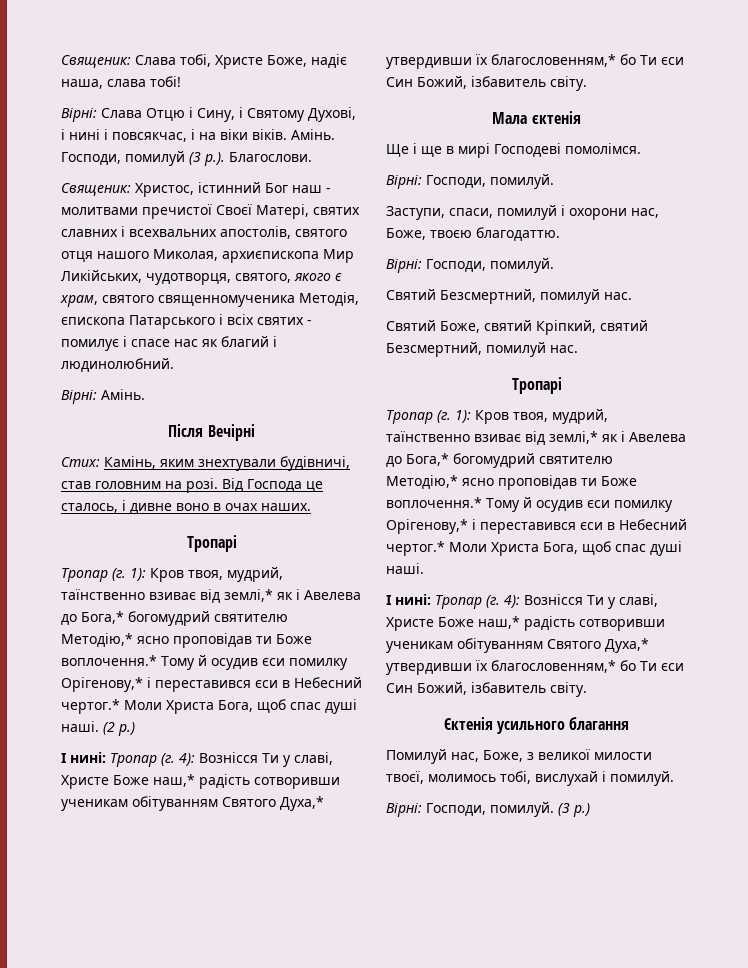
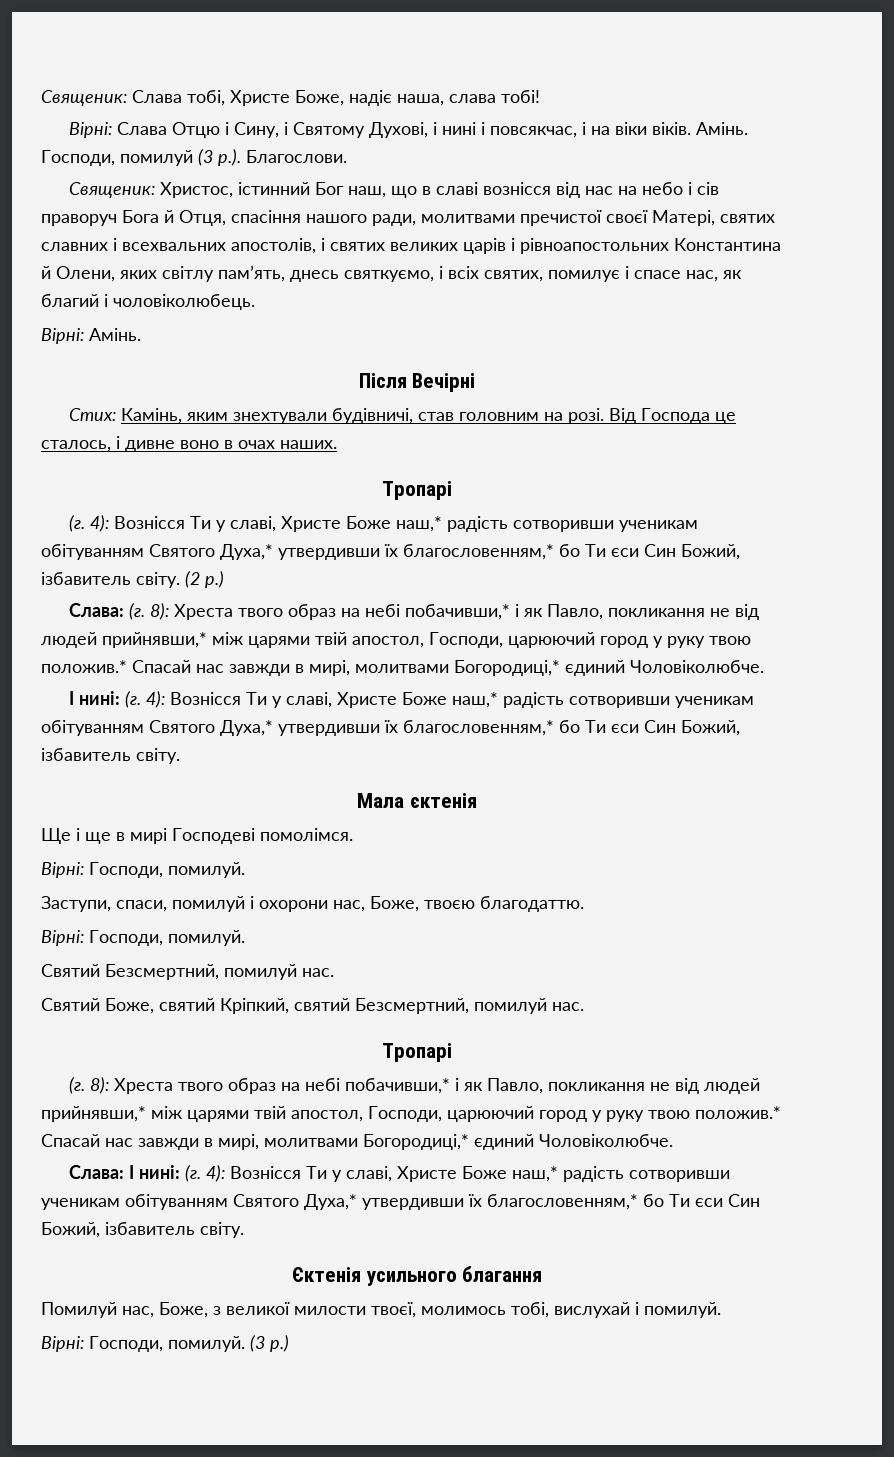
- Священик: Христос, істинний Бог наш - молитвами пречистої Своєї Матері, святих славних і всехвальних апостолів, святого отця нашого Миколая, архиєпископа Мир Ликійських, чудотворця, святого, якого є храм, святого священномученика Методія, єпископа Патарського і всіх святих - помилує і спасе нас як благий і людинолюбний.
+ Священик: Христос, істинний Бог наш, що в славі вознісся від нас на небо і сів праворуч Бога й Отця, спасіння нашого ради, молитвами пречистої своєї Матері, святих славних і всехвальних апостолів, і святих великих царів і рівноапостольних Константина й Олени, яких світлу пам’ять, днесь святкуємо, і всіх святих, помилує і спасе нас, як благий і чоловіколюбець.
- Тропар (г. 1): Кров твоя, мудрий, таїнственно взиває від землі,* як і Авелева до Бога,* богомудрий святителю Методію,* ясно проповідав ти Боже воплочення.* Тому й осудив єси помилку Орігенову,* і переставився єси в Небесний чертог.* Моли Христа Бога, щоб спас душі наші. (2 р.)
- І нині: Тропар (г. 4): Вознісся Ти у славі, Христе Боже наш,* радість сотворивши ученикам обітуванням Святого Духа,* утвердивши їх благословенням,* бо Ти єси Син Божий, ізбавитель світу.
+ (г. 4): Вознісся Ти у славі, Христе Боже наш,* радість сотворивши ученикам обітуванням Святого Духа,* утвердивши їх благословенням,* бо Ти єси Син Божий, ізбавитель світу. (2 р.)
+ Слава: (г. 8): Хреста твого образ на небі побачивши,* і як Павло, покликання не від людей прийнявши,* між царями твій апостол, Господи, царюючий город у руку твою положив.* Спасай нас завжди в мирі, молитвами Богородиці,* єдиний Чоловіколюбче.
+ І нині: (г. 4): Вознісся Ти у славі, Христе Боже наш,* радість сотворивши ученикам обітуванням Святого Духа,* утвердивши їх благословенням,* бо Ти єси Син Божий, ізбавитель світу.
  Святий Боже, святий Кріпкий, святий Безсмертний, помилуй нас.
  Тропарі
- Тропар (г. 1): Кров твоя, мудрий, таїнственно взиває від землі,* як і Авелева до Бога,* богомудрий святителю Методію,* ясно проповідав ти Боже воплочення.* Тому й осудив єси помилку Орігенову,* і переставився єси в Небесний чертог.* Моли Христа Бога, щоб спас душі наші.
- І нині: Тропар (г. 4): Вознісся Ти у славі, Христе Боже наш,* радість сотворивши ученикам обітуванням Святого Духа,* утвердивши їх благословенням,* бо Ти єси Син Божий, ізбавитель світу.
+ (г. 8): Хреста твого образ на небі побачивши,* і як Павло, покликання не від людей прийнявши,* між царями твій апостол, Господи, царюючий город у руку твою положив.* Спасай нас завжди в мирі, молитвами Богородиці,* єдиний Чоловіколюбче.
+ Слава: І нині: (г. 4): Вознісся Ти у славі, Христе Боже наш,* радість сотворивши ученикам обітуванням Святого Духа,* утвердивши їх благословенням,* бо Ти єси Син Божий, ізбавитель світу.

